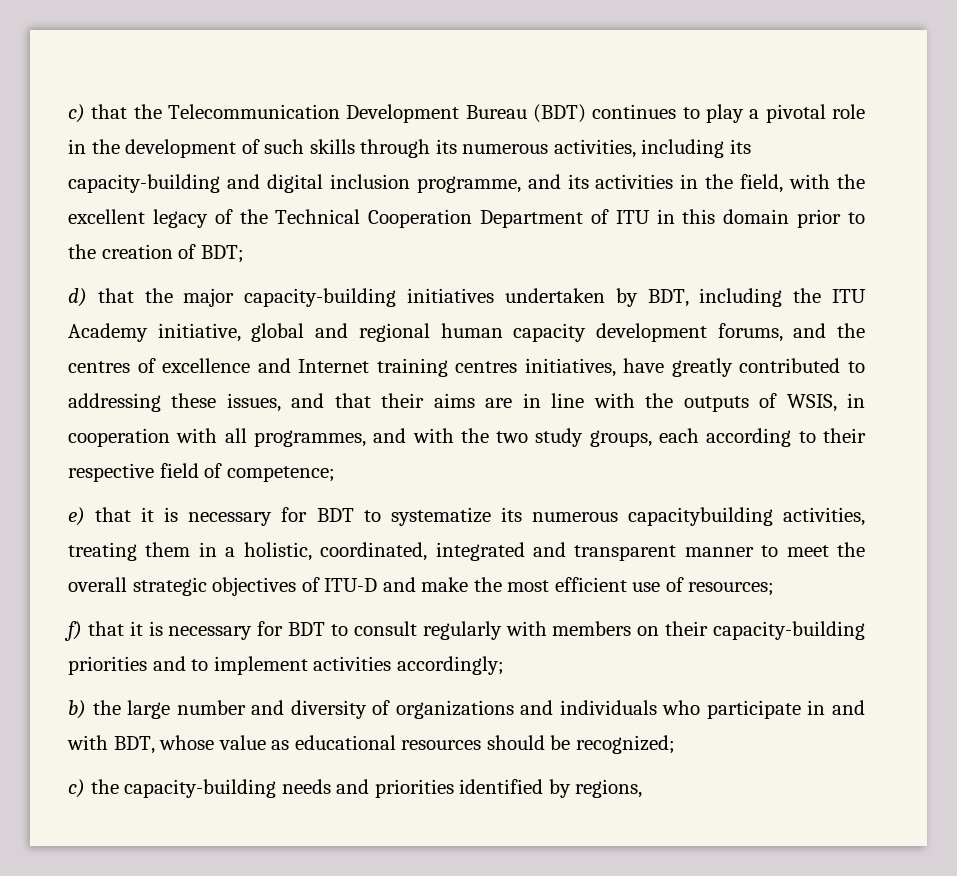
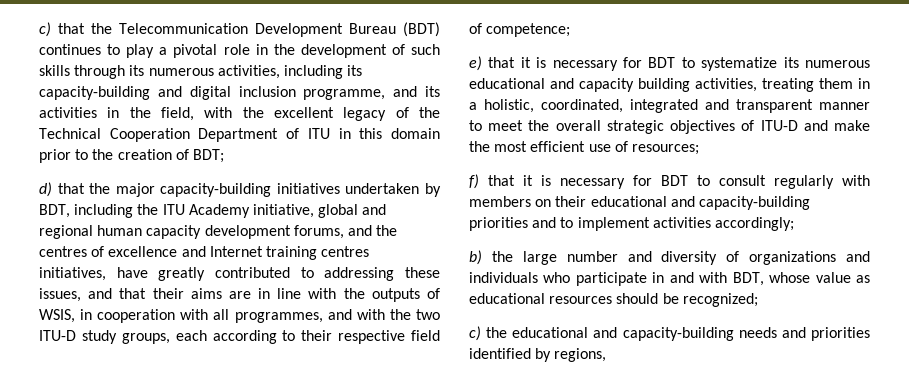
- d) that the major capacity-building initiatives undertaken by BDT, including the ITU Academy initiative, global and regional human capacity development forums, and the centres of excellence and Internet training centres initiatives, have greatly contributed to addressing these issues, and that their aims are in line with the outputs of WSIS, in cooperation with all programmes, and with the two study groups, each according to their respective field of competence;
+ d) that the major capacity-building initiatives undertaken by BDT, including the ITU Academy initiative, global and regional human capacity development forums, and the centres of excellence and Internet training centres initiatives, have greatly contributed to addressing these issues, and that their aims are in line with the outputs of WSIS, in cooperation with all programmes, and with the two ITU-D study groups, each according to their respective field of competence;
- e) that it is necessary for BDT to systematize its numerous capacitybuilding activities, treating them in a holistic, coordinated, integrated and transparent manner to meet the overall strategic objectives of ITU-D and make the most efficient use of resources;
+ e) that it is necessary for BDT to systematize its numerous educational and capacity building activities, treating them in a holistic, coordinated, integrated and transparent manner to meet the overall strategic objectives of ITU-D and make the most efficient use of resources;
- f) that it is necessary for BDT to consult regularly with members on their capacity-building priorities and to implement activities accordingly;
+ f) that it is necessary for BDT to consult regularly with members on their educational and capacity-building priorities and to implement activities accordingly;
- c) the capacity-building needs and priorities identified by regions,
+ c) the educational and capacity-building needs and priorities identified by regions,

